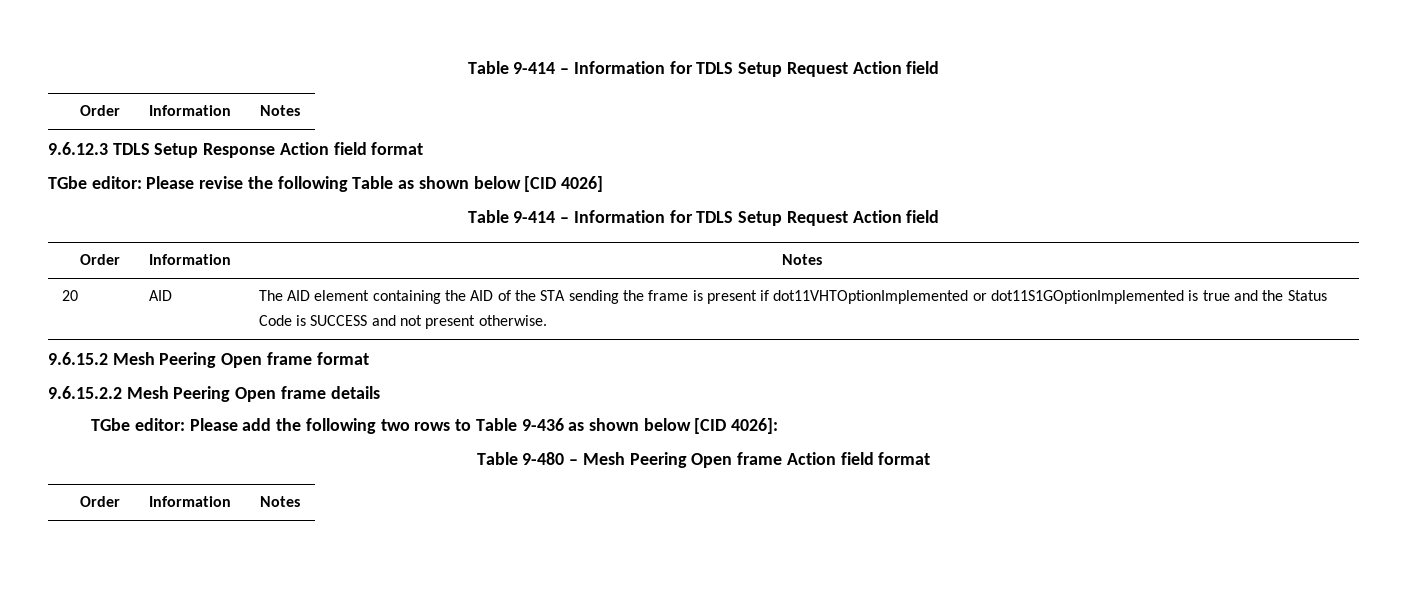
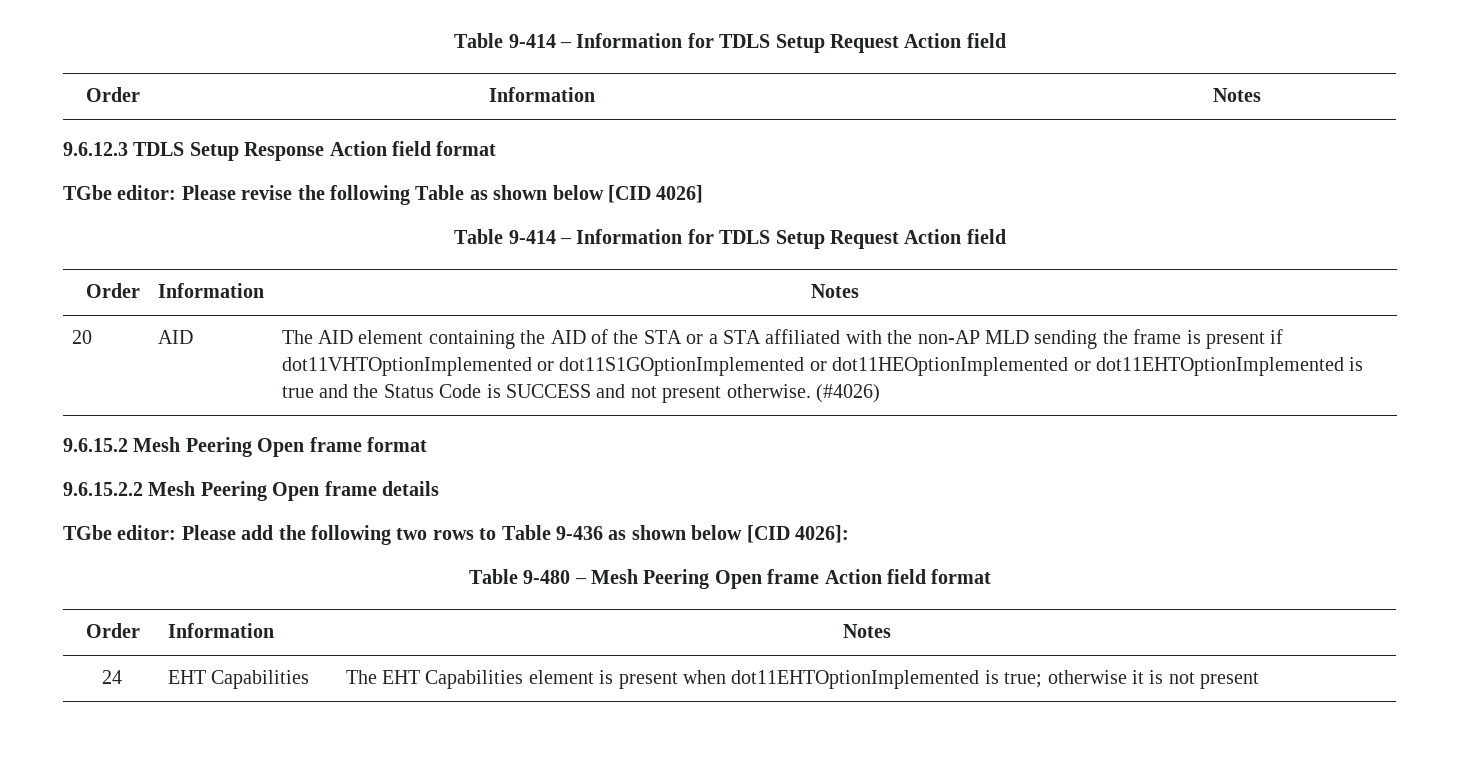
- The AID element containing the AID of the STA sending the frame is present if dot11VHTOptionImplemented or dot11S1GOptionImplemented is true and the Status Code is SUCCESS and not present otherwise.
+ The AID element containing the AID of the STA or a STA affiliated with the non-AP MLD sending the frame is present if dot11VHTOptionImplemented or dot11S1GOptionImplemented or dot11HEOptionImplemented or dot11EHTOptionImplemented is true and the Status Code is SUCCESS and not present otherwise. (#4026)
+ 24 | EHT Capabilities | The EHT Capabilities element is present when dot11EHTOptionImplemented is true; otherwise it is not present

